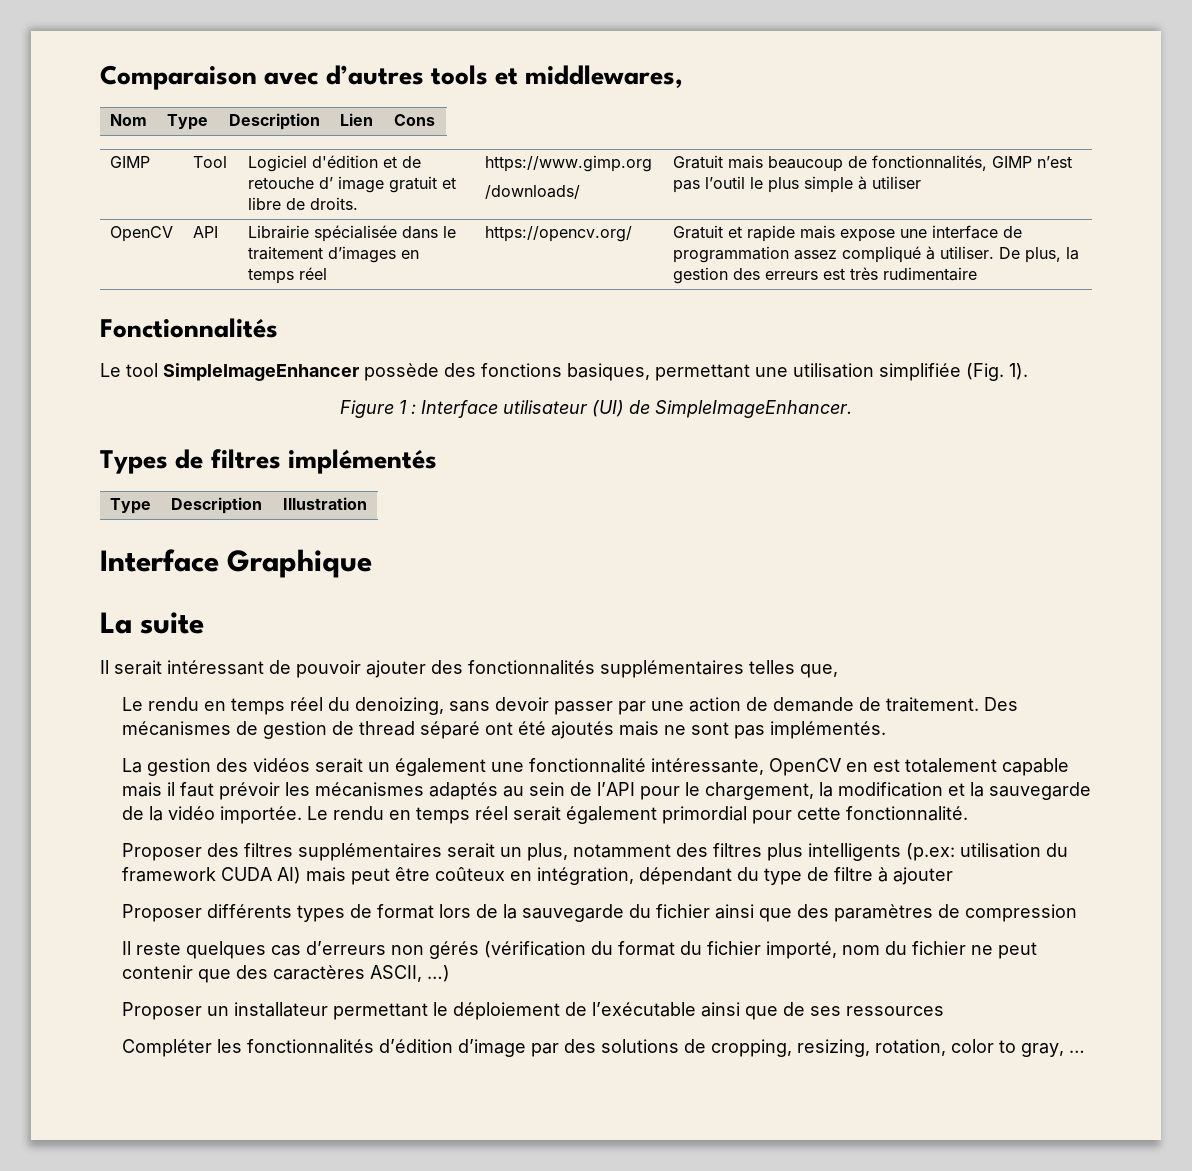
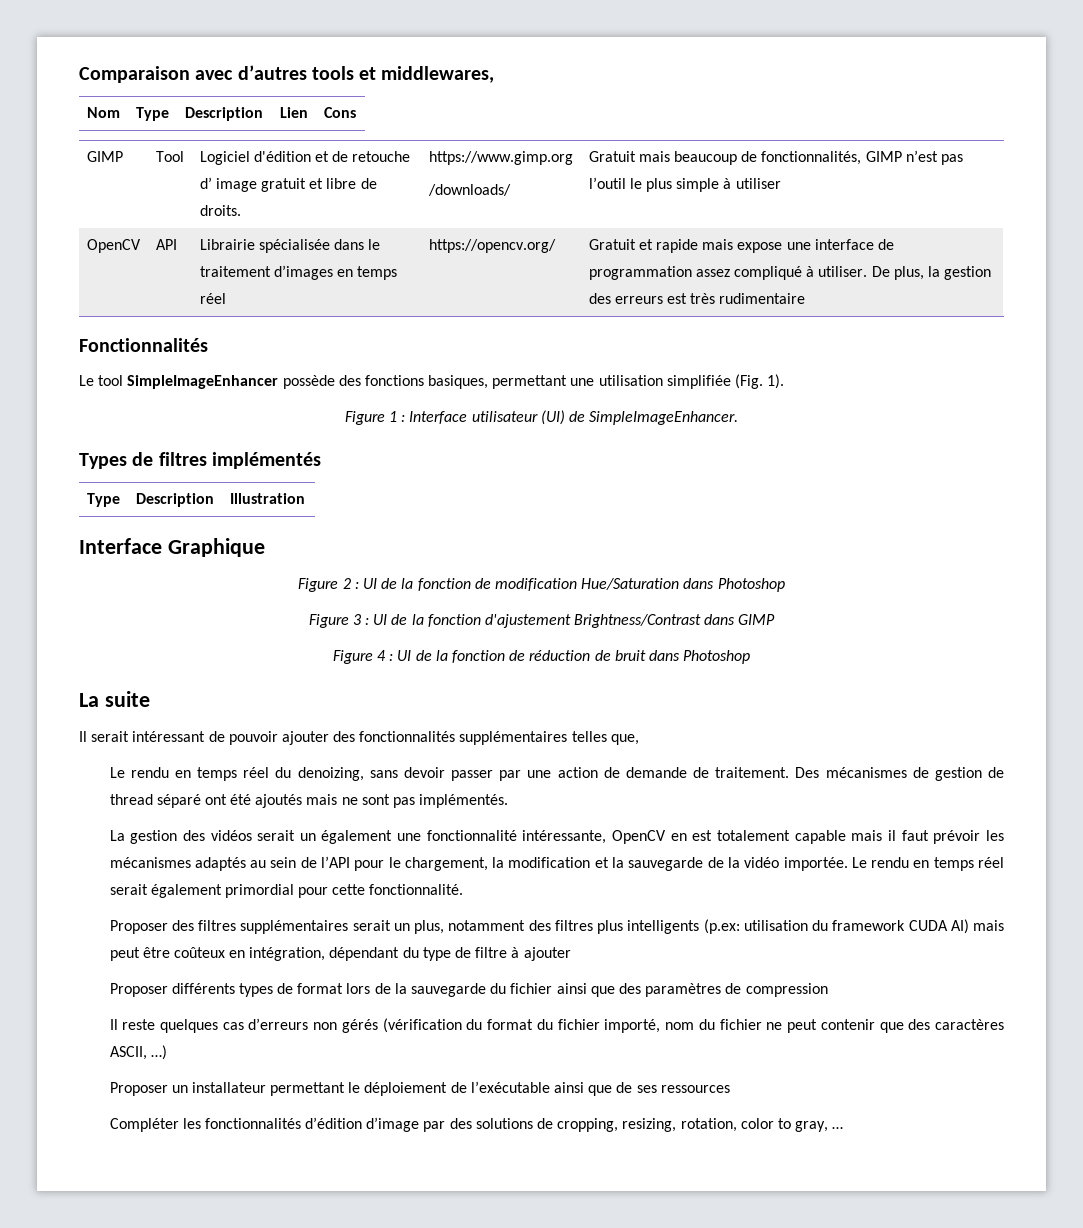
+ Figure 2 : UI de la fonction de modification Hue/Saturation dans Photoshop
+ Figure 3 : UI de la fonction d'ajustement Brightness/Contrast dans GIMP
+ Figure 4 : UI de la fonction de réduction de bruit dans Photoshop

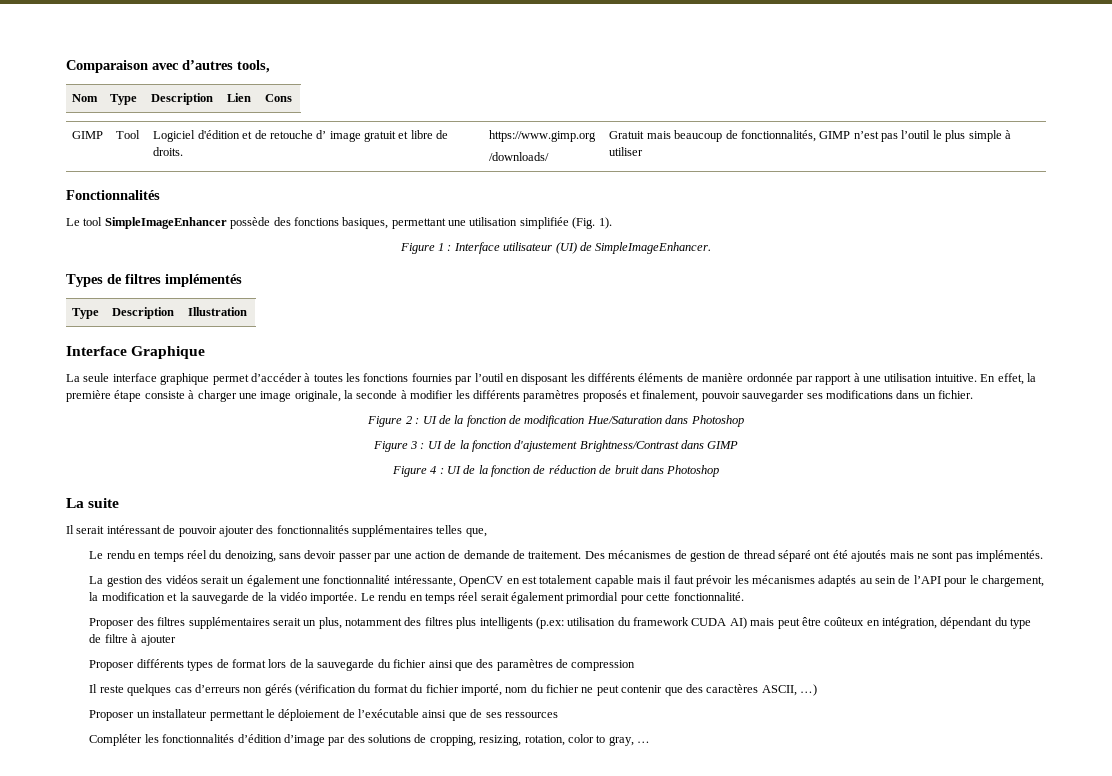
- Comparaison avec d’autres tools et middlewares,
+ Comparaison avec d’autres tools,
- OpenCV | API | Librairie spécialisée dans le traitement d’images en temps réel | https://opencv.org/ | Gratuit et rapide mais expose une interface de programmation assez compliqué à utiliser. De plus, la gestion des erreurs est très rudimentaire
+ La seule interface graphique permet d’accéder à toutes les fonctions fournies par l’outil en disposant les différents éléments de manière ordonnée par rapport à une utilisation intuitive. En effet, la première étape consiste à charger une image originale, la seconde à modifier les différents paramètres proposés et finalement, pouvoir sauvegarder ses modifications dans un fichier.

